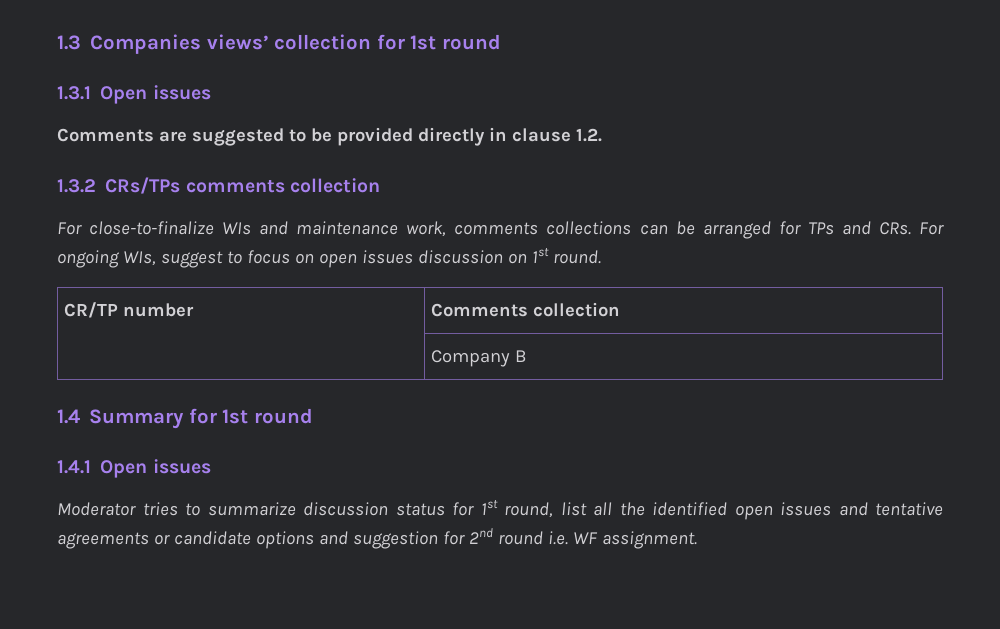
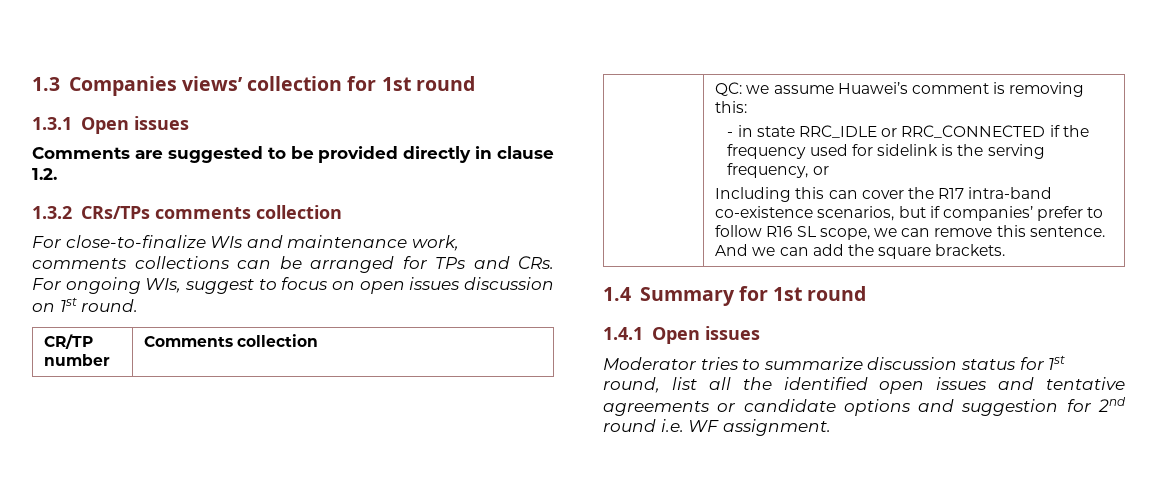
- Company B
+ QC: we assume Huawei’s comment is removing this:
+ - in state RRC_IDLE or RRC_CONNECTED if the frequency used for sidelink is the serving frequency, or
+ Including this can cover the R17 intra-band co-existence scenarios, but if companies’ prefer to follow R16 SL scope, we can remove this sentence. And we can add the square brackets.

